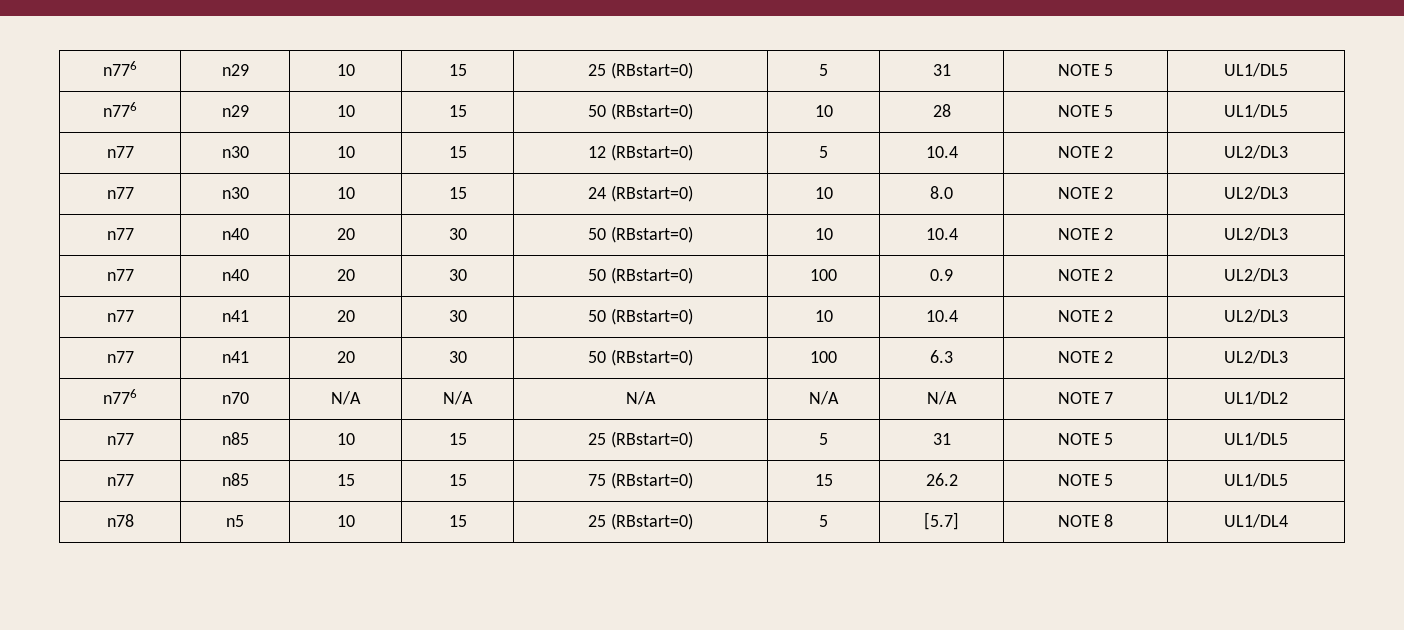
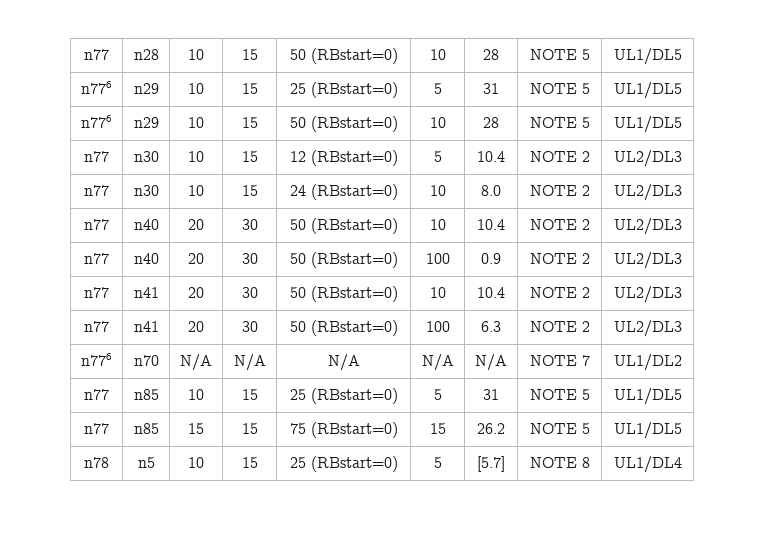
+ n77 | n28 | 10 | 15 | 50 (RBstart=0) | 10 | 28 | NOTE 5 | UL1/DL5

